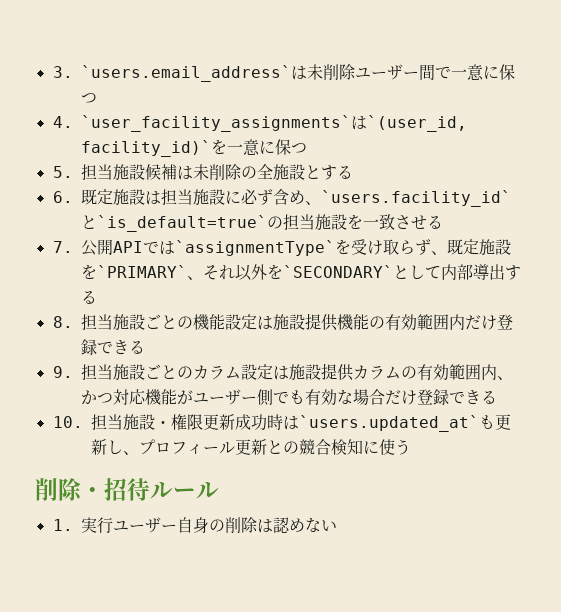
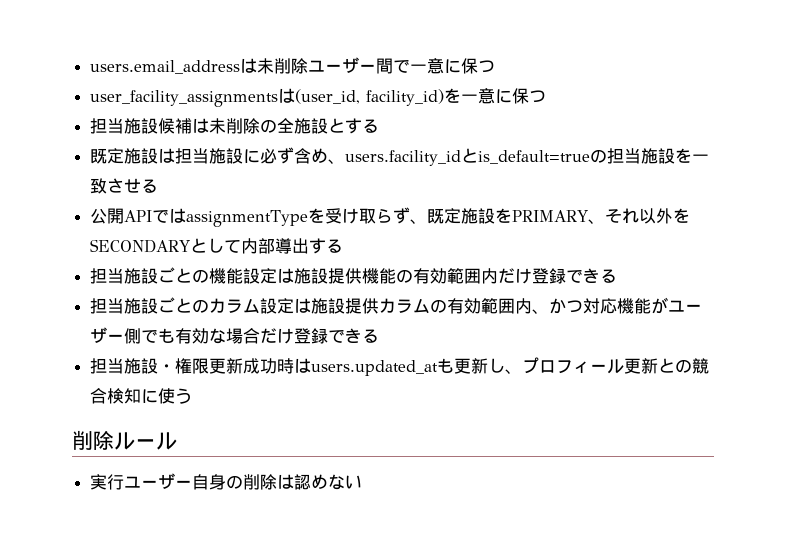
- 3. `users.email_address`は未削除ユーザー間で一意に保つ
+ users.email_addressは未削除ユーザー間で一意に保つ
- 4. `user_facility_assignments`は`(user_id, facility_id)`を一意に保つ
+ user_facility_assignmentsは(user_id, facility_id)を一意に保つ
- 5.担当施設候補は未削除の全施設とする
+ 担当施設候補は未削除の全施設とする
- 6.既定施設は担当施設に必ず含め、`users.facility_id`と`is_default=true`の担当施設を一致させる
+ 既定施設は担当施設に必ず含め、users.facility_idとis_default=trueの担当施設を一致させる
- 7.公開APIでは`assignmentType`を受け取らず、既定施設を`PRIMARY`、それ以外を`SECONDARY`として内部導出する
+ 公開APIではassignmentTypeを受け取らず、既定施設をPRIMARY、それ以外をSECONDARYとして内部導出する
- 8.担当施設ごとの機能設定は施設提供機能の有効範囲内だけ登録できる
+ 担当施設ごとの機能設定は施設提供機能の有効範囲内だけ登録できる
- 9.担当施設ごとのカラム設定は施設提供カラムの有効範囲内、かつ対応機能がユーザー側でも有効な場合だけ登録できる
+ 担当施設ごとのカラム設定は施設提供カラムの有効範囲内、かつ対応機能がユーザー側でも有効な場合だけ登録できる
- 10.担当施設・権限更新成功時は`users.updated_at`も更新し、プロフィール更新との競合検知に使う
+ 担当施設・権限更新成功時はusers.updated_atも更新し、プロフィール更新との競合検知に使う
- 削除・招待ルール
+ 削除ルール
- 1.実行ユーザー自身の削除は認めない
+ 実行ユーザー自身の削除は認めない

